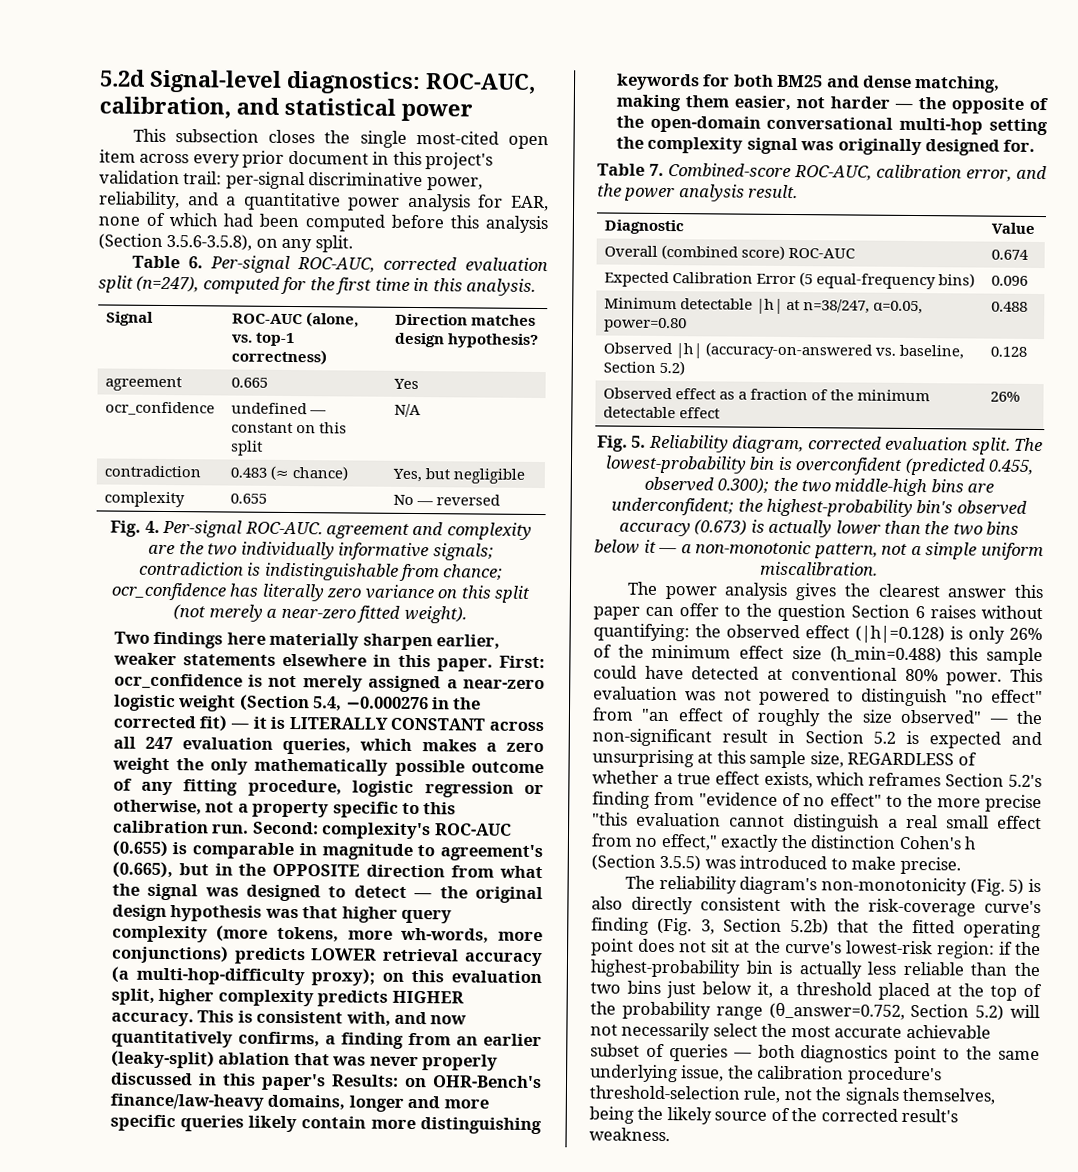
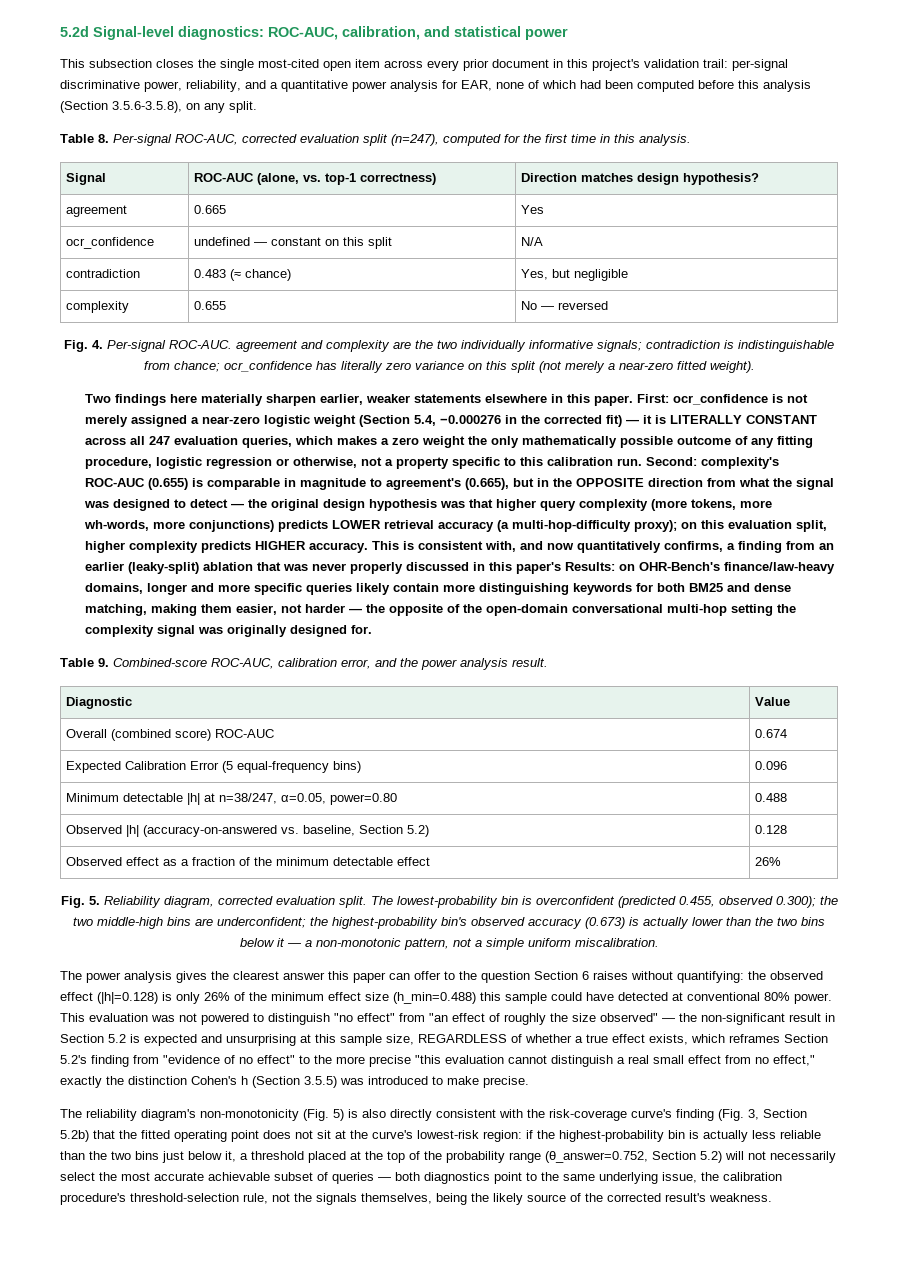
- Table 6. Per-signal ROC-AUC, corrected evaluation split (n=247), computed for the first time in this analysis.
+ Table 8. Per-signal ROC-AUC, corrected evaluation split (n=247), computed for the first time in this analysis.
- Table 7. Combined-score ROC-AUC, calibration error, and the power analysis result.
+ Table 9. Combined-score ROC-AUC, calibration error, and the power analysis result.

